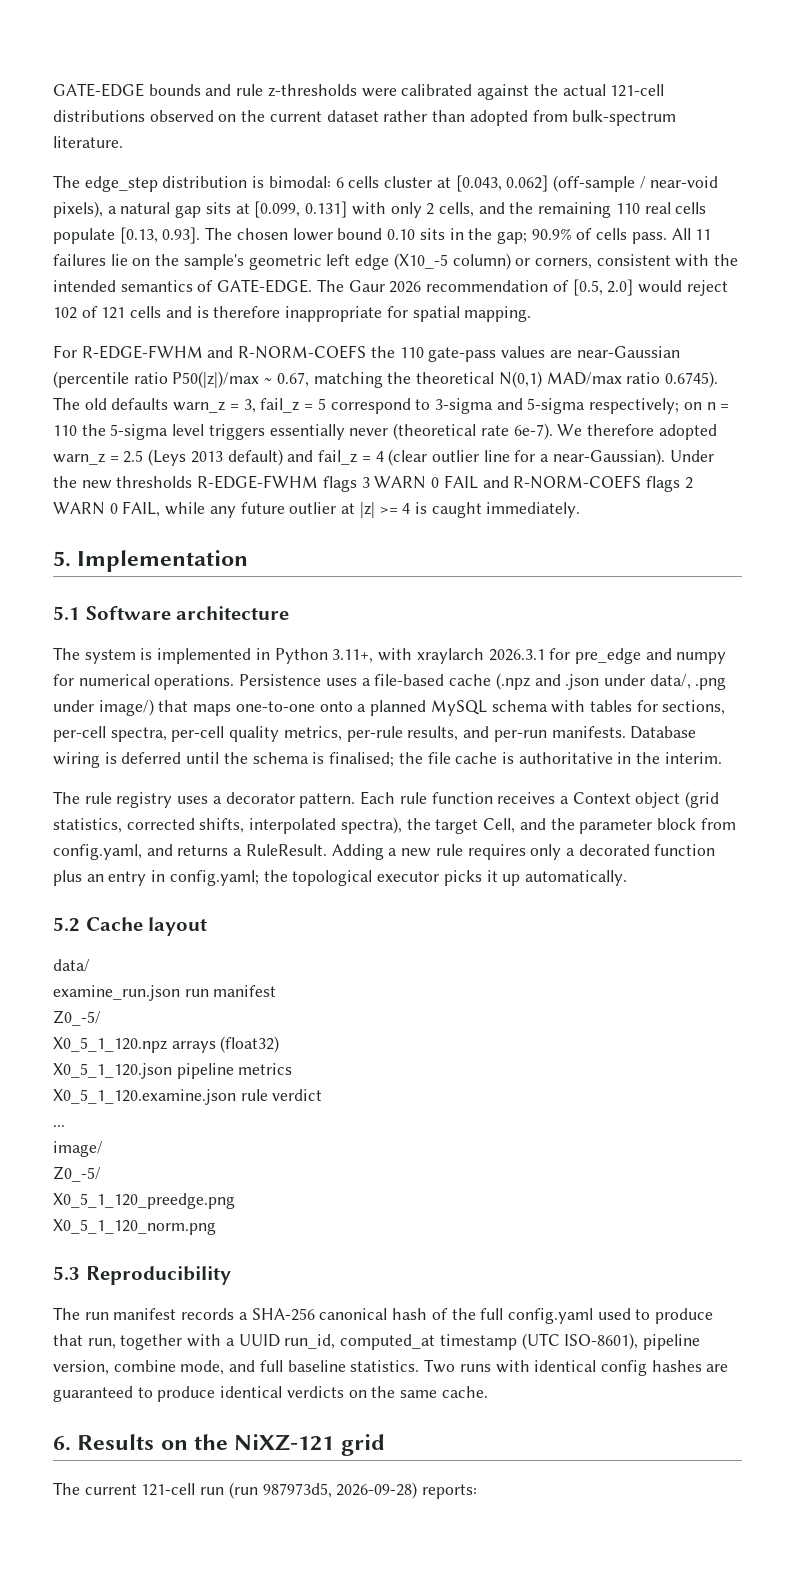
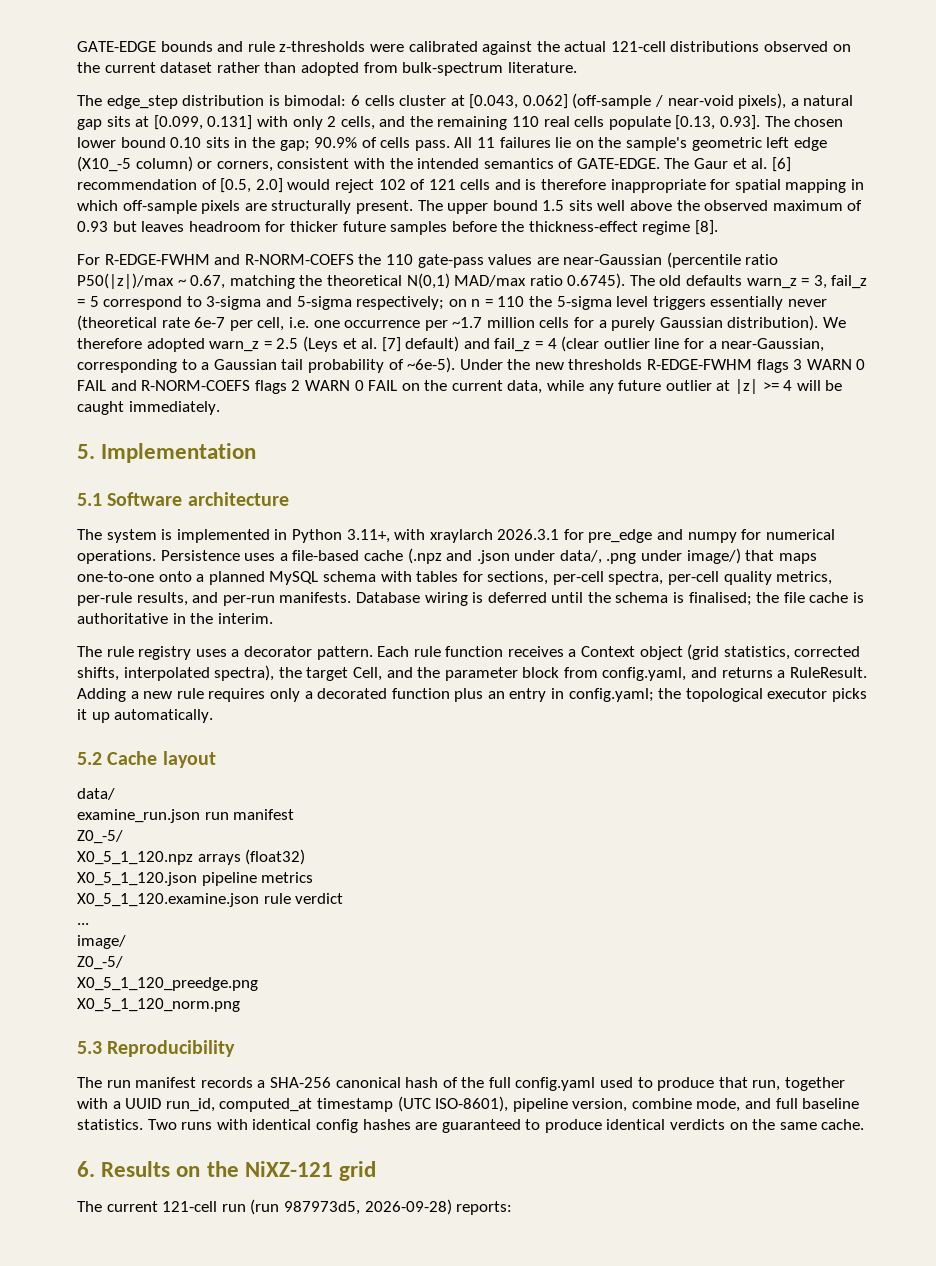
- The Gaur 2026 recommendation of [0.5, 2.0] would reject 102 of 121 cells and is therefore inappropriate for spatial mapping.
+ The Gaur et al. [6] recommendation of [0.5, 2.0] would reject 102 of 121 cells and is therefore inappropriate for spatial mapping in which off-sample pixels are structurally present. The upper bound 1.5 sits well above the observed maximum of 0.93 but leaves headroom for thicker future samples before the thickness-effect regime [8].
- For R-EDGE-FWHM and R-NORM-COEFS the 110 gate-pass values are near-Gaussian (percentile ratio P50(|z|)/max ~ 0.67, matching the theoretical N(0,1) MAD/max ratio 0.6745). The old defaults warn_z = 3, fail_z = 5 correspond to 3-sigma and 5-sigma respectively; on n = 110 the 5-sigma level triggers essentially never (theoretical rate 6e-7).
+ For R-EDGE-FWHM and R-NORM-COEFS the 110 gate-pass values are near-Gaussian (percentile ratio P50(|z|)/max ~ 0.67, matching the theoretical N(0,1) MAD/max ratio 0.6745). The old defaults warn_z = 3, fail_z = 5 correspond to 3-sigma and 5-sigma respectively; on n = 110 the 5-sigma level triggers essentially never (theoretical rate 6e-7 per cell, i.e. one occurrence per ~1.7 million cells for a purely Gaussian distribution).
- We therefore adopted warn_z = 2.5 (Leys 2013 default) and fail_z = 4 (clear outlier line for a near-Gaussian).
+ We therefore adopted warn_z = 2.5 (Leys et al. [7] default) and fail_z = 4 (clear outlier line for a near-Gaussian, corresponding to a Gaussian tail probability of ~6e-5).
- Under the new thresholds R-EDGE-FWHM flags 3 WARN 0 FAIL and R-NORM-COEFS flags 2 WARN 0 FAIL, while any future outlier at |z| >= 4 is caught immediately.
+ Under the new thresholds R-EDGE-FWHM flags 3 WARN 0 FAIL and R-NORM-COEFS flags 2 WARN 0 FAIL on the current data, while any future outlier at |z| >= 4 will be caught immediately.

